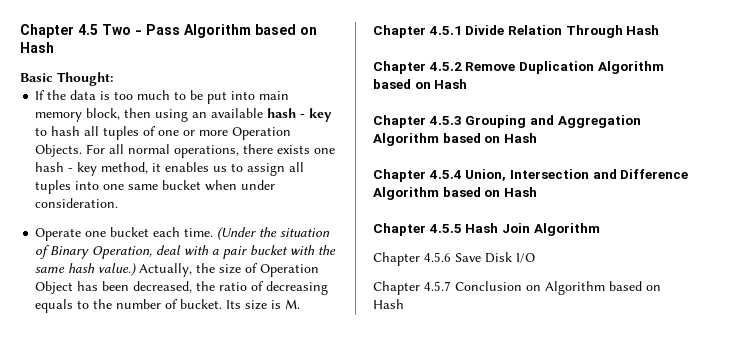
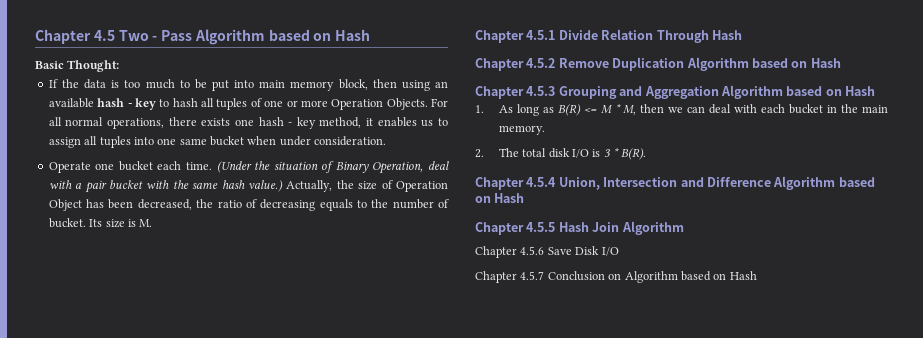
+ 1. As long as B(R) <= M * M, then we can deal with each bucket in the main memory.
+ 2. The total disk I/O is 3 * B(R).

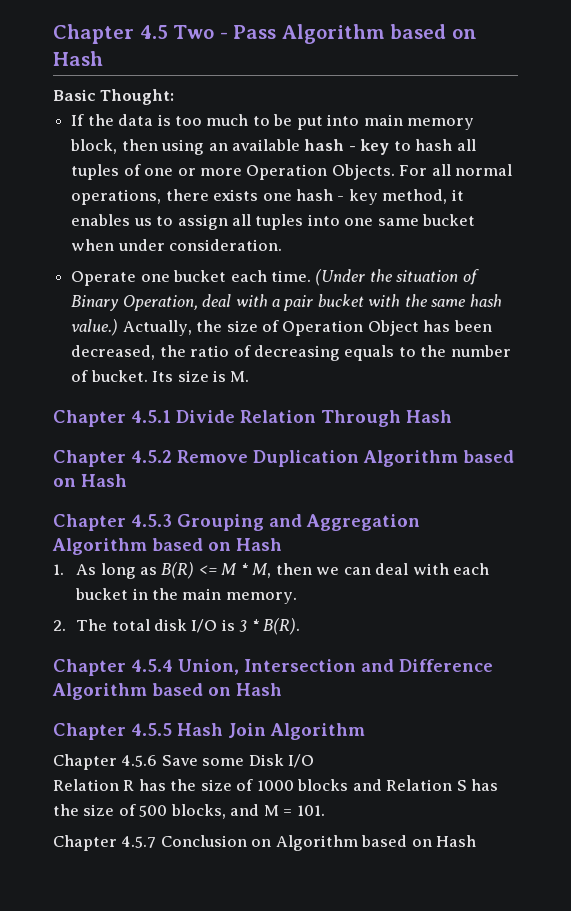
- Chapter 4.5.6 Save Disk I/O
+ Chapter 4.5.6 Save some Disk I/O
+ Relation R has the size of 1000 blocks and Relation S has the size of 500 blocks, and M = 101.

